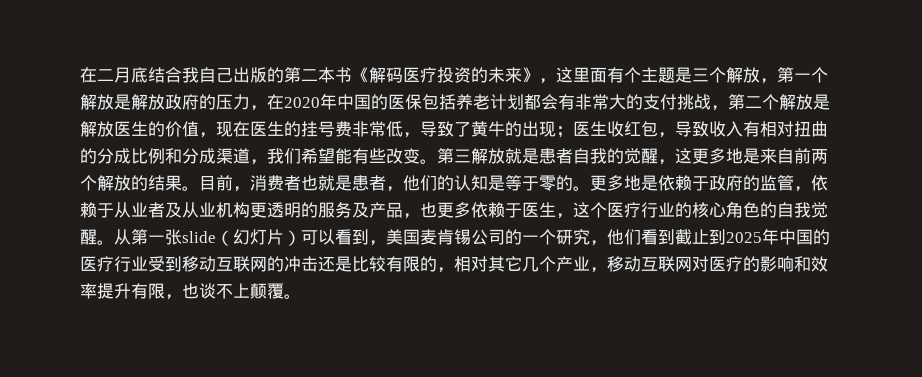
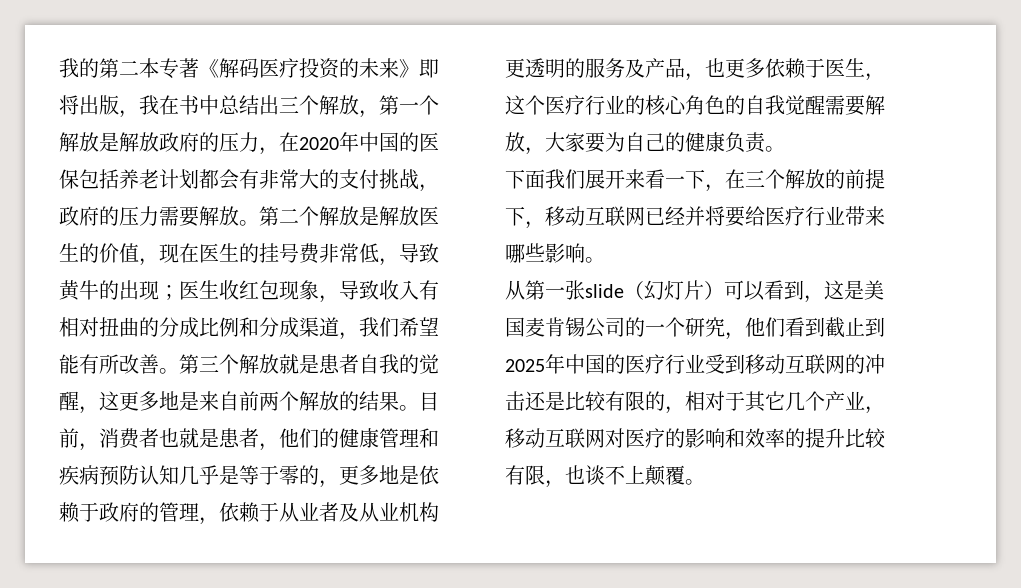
- 在二月底结合我自己出版的第二本书《解码医疗投资的未来》，这里面有个主题是三个解放，第一个解放是解放政府的压力，在2020年中国的医保包括养老计划都会有非常大的支付挑战，第二个解放是解放医生的价值，现在医生的挂号费非常低，导致了黄牛的出现；
+ 我的第二本专著《解码医疗投资的未来》即将出版，我在书中总结出三个解放，第一个解放是解放政府的压力，在2020年中国的医保包括养老计划都会有非常大的支付挑战，政府的压力需要解放。第二个解放是解放医生的价值，现在医生的挂号费非常低，导致黄牛的出现；
- 医生收红包，导致收入有相对扭曲的分成比例和分成渠道，我们希望能有些改变。第三解放就是患者自我的觉醒，这更多地是来自前两个解放的结果。
+ 医生收红包现象，导致收入有相对扭曲的分成比例和分成渠道，我们希望能有所改善。第三个解放就是患者自我的觉醒，这更多地是来自前两个解放的结果。
- 目前，消费者也就是患者，他们的认知是等于零的。更多地是依赖于政府的监管，依赖于从业者及从业机构更透明的服务及产品，也更多依赖于医生，这个医疗行业的核心角色的自我觉醒。从第一张slide（幻灯片）可以看到，美国麦肯锡公司的一个研究，他们看到截止到2025年中国的医疗行业受到移动互联网的冲击还是比较有限的，相对其它几个产业，移动互联网对医疗的影响和效率提升有限，也谈不上颠覆。
+ 目前，消费者也就是患者，他们的健康管理和疾病预防认知几乎是等于零的，更多地是依赖于政府的管理，依赖于从业者及从业机构更透明的服务及产品，也更多依赖于医生，这个医疗行业的核心角色的自我觉醒需要解放，大家要为自己的健康负责。
+ 下面我们展开来看一下，在三个解放的前提下，移动互联网已经并将要给医疗行业带来哪些影响。
+ 从第一张slide（幻灯片）可以看到，这是美国麦肯锡公司的一个研究，他们看到截止到2025年中国的医疗行业受到移动互联网的冲击还是比较有限的，相对于其它几个产业，移动互联网对医疗的影响和效率的提升比较有限，也谈不上颠覆。

